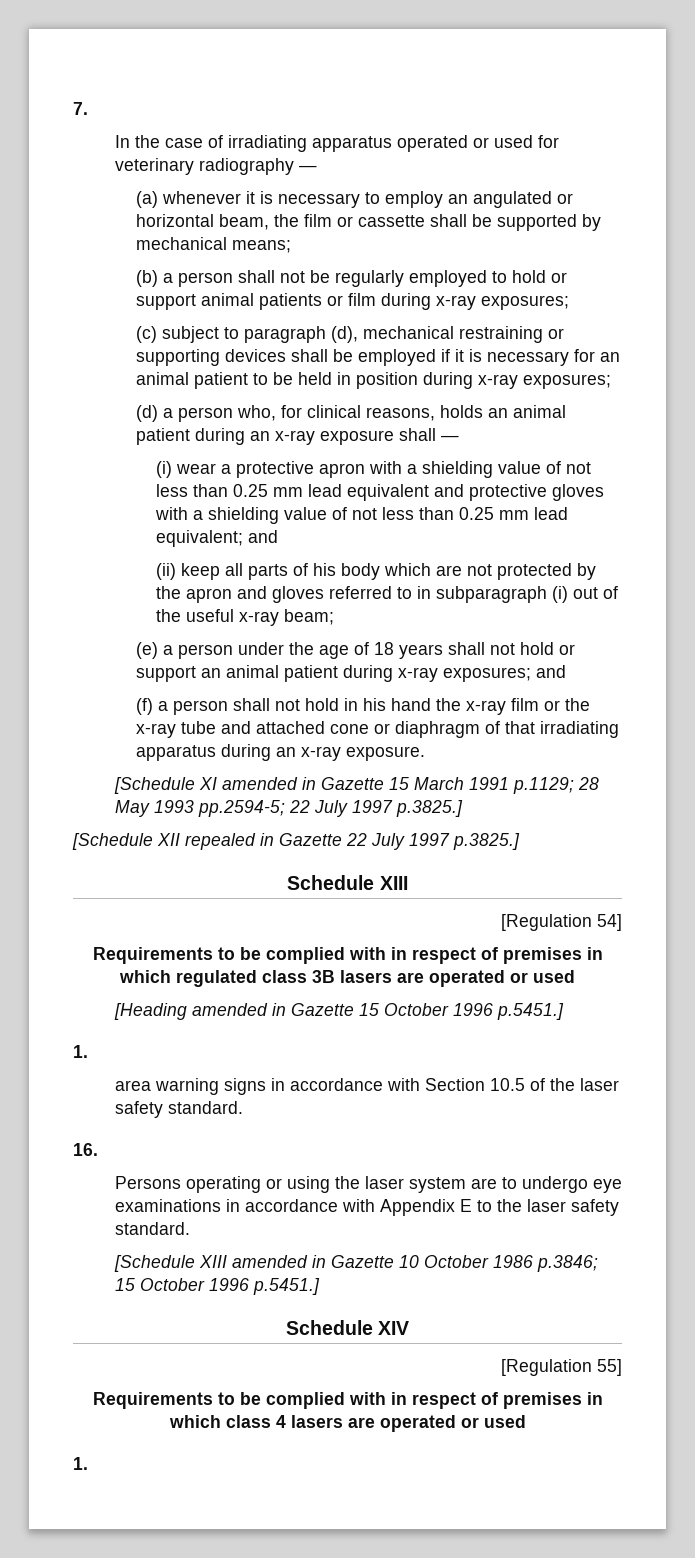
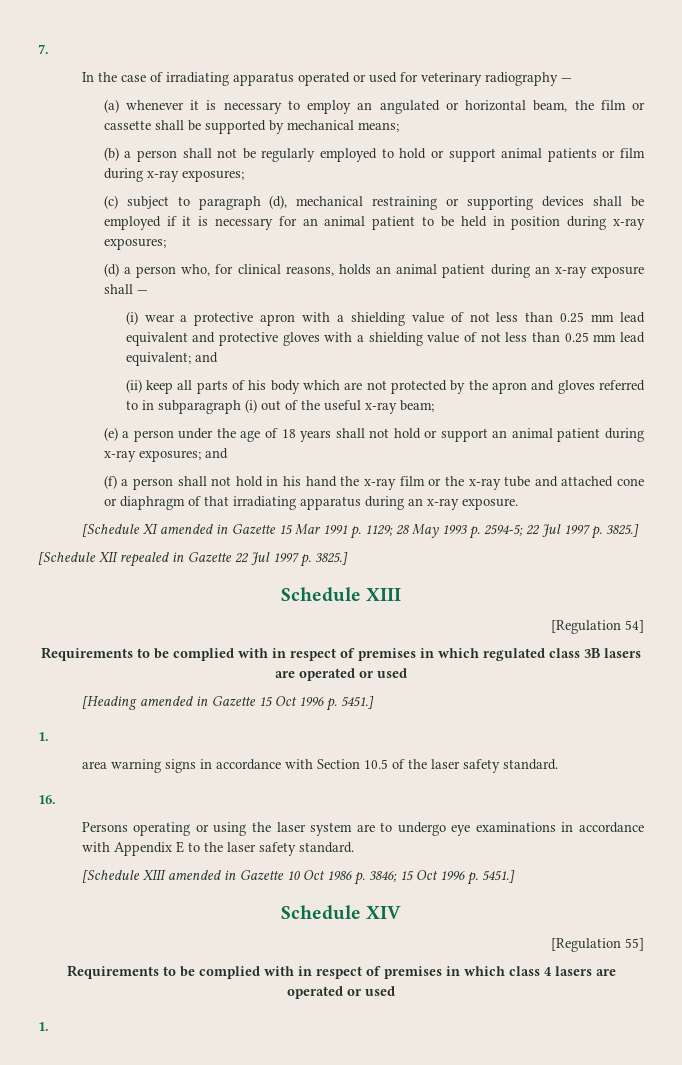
- [Schedule XI amended in Gazette 15 March 1991 p.1129; 28 May 1993 pp.2594-5; 22 July 1997 p.3825.]
+ [Schedule XI amended in Gazette 15 Mar 1991 p. 1129; 28 May 1993 p. 2594-5; 22 Jul 1997 p. 3825.]
- [Schedule XII repealed in Gazette 22 July 1997 p.3825.]
+ [Schedule XII repealed in Gazette 22 Jul 1997 p. 3825.]
- [Heading amended in Gazette 15 October 1996 p.5451.]
+ [Heading amended in Gazette 15 Oct 1996 p. 5451.]
- [Schedule XIII amended in Gazette 10 October 1986 p.3846; 15 October 1996 p.5451.]
+ [Schedule XIII amended in Gazette 10 Oct 1986 p. 3846; 15 Oct 1996 p. 5451.]

